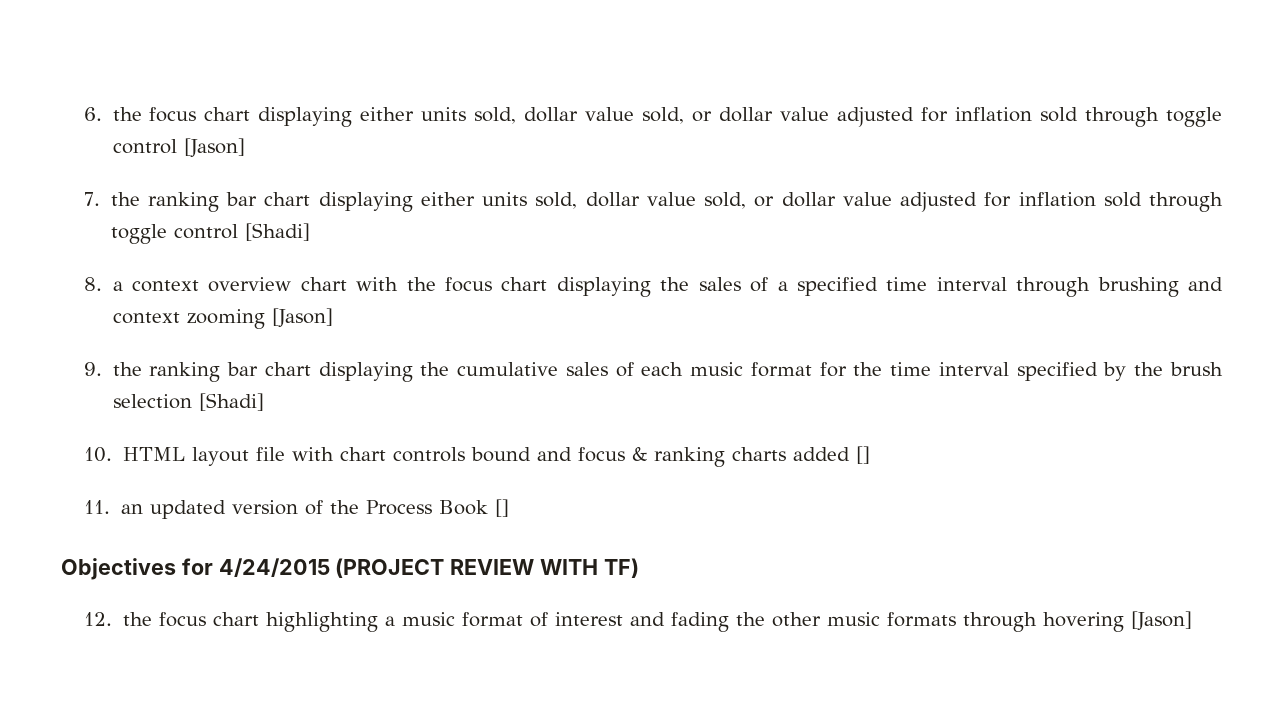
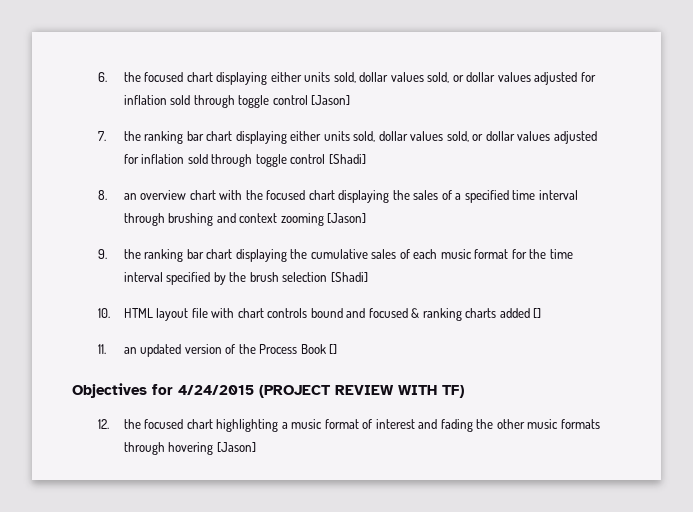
- 6. the focus chart displaying either units sold, dollar value sold, or dollar value adjusted for inflation sold through toggle control [Jason]
+ 6. the focused chart displaying either units sold, dollar values sold, or dollar values adjusted for inflation sold through toggle control [Jason]
- 7. the ranking bar chart displaying either units sold, dollar value sold, or dollar value adjusted for inflation sold through toggle control [Shadi]
+ 7. the ranking bar chart displaying either units sold, dollar values sold, or dollar values adjusted for inflation sold through toggle control [Shadi]
- 8. a context overview chart with the focus chart displaying the sales of a specified time interval through brushing and context zooming [Jason]
+ 8. an overview chart with the focused chart displaying the sales of a specified time interval through brushing and context zooming [Jason]
- 10. HTML layout file with chart controls bound and focus & ranking charts added []
+ 10. HTML layout file with chart controls bound and focused & ranking charts added []
- 12. the focus chart highlighting a music format of interest and fading the other music formats through hovering [Jason]
+ 12. the focused chart highlighting a music format of interest and fading the other music formats through hovering [Jason]

